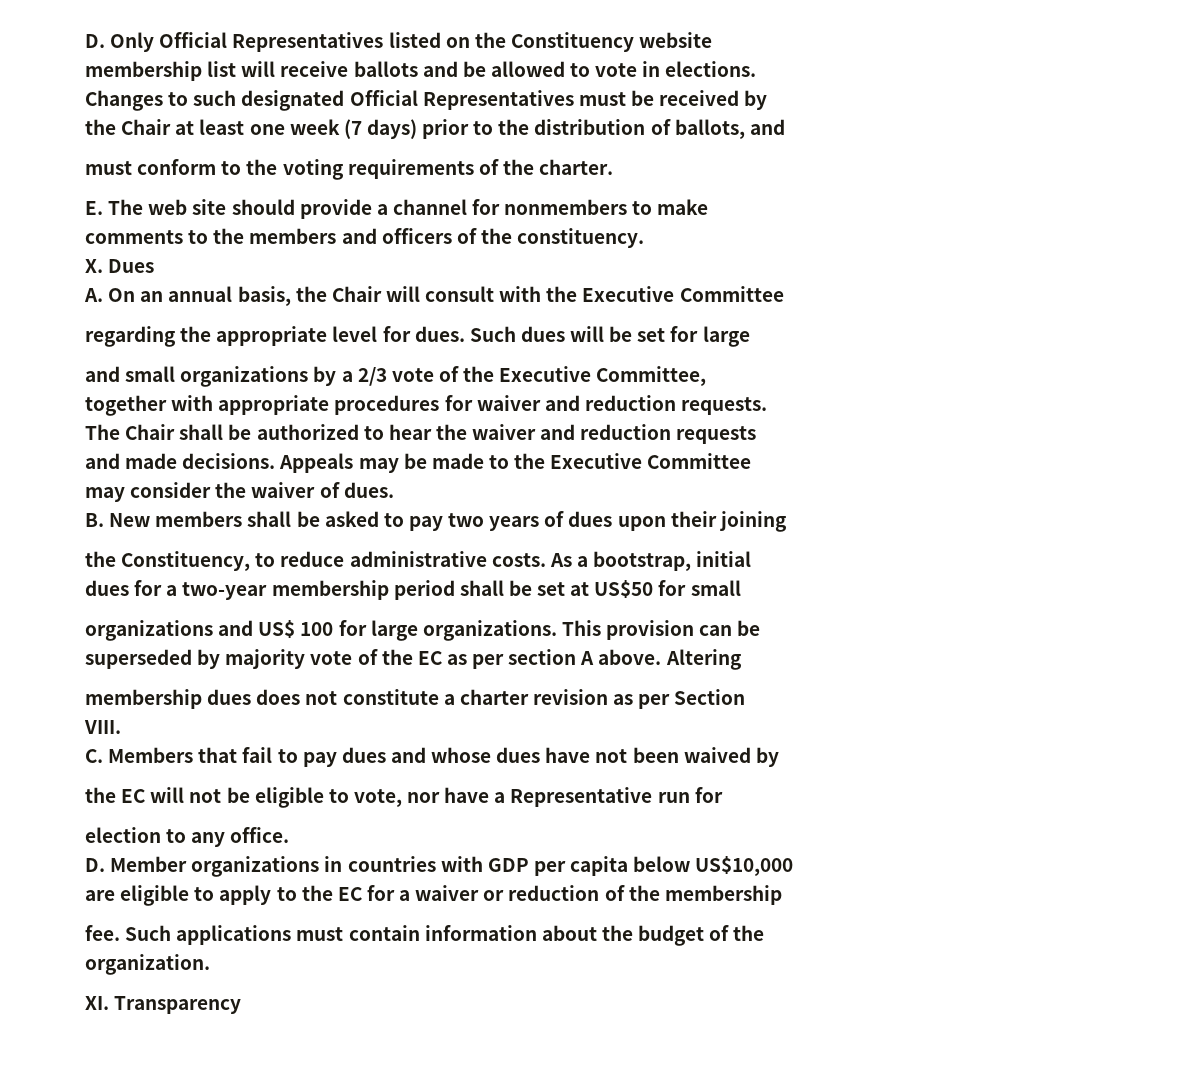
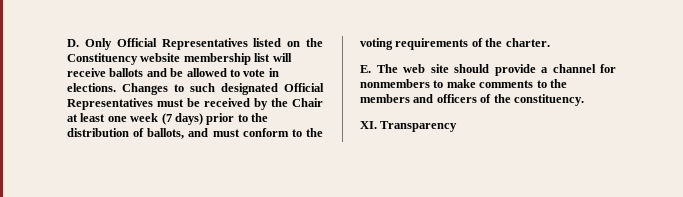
- D. Only Official Representatives listed on the Constituency website
- membership list will receive ballots and be allowed to vote in elections.
- Changes to such designated Official Representatives must be received by
- the Chair at least one week (7 days) prior to the distribution of ballots, and
- must conform to the voting requirements of the charter.
+ D. Only Official Representatives listed on the Constituency website membership list will receive ballots and be allowed to vote in elections. Changes to such designated Official Representatives must be received by the Chair at least one week (7 days) prior to the distribution of ballots, and must conform to the voting requirements of the charter.
- E. The web site should provide a channel for nonmembers to make
- comments to the members and officers of the constituency.
+ E. The web site should provide a channel for nonmembers to make comments to the members and officers of the constituency.
- X. Dues
- A. On an annual basis, the Chair will consult with the Executive Committee
- regarding the appropriate level for dues. Such dues will be set for large
- and small organizations by a 2/3 vote of the Executive Committee,
- together with appropriate procedures for waiver and reduction requests.
- The Chair shall be authorized to hear the waiver and reduction requests
- and made decisions. Appeals may be made to the Executive Committee
- may consider the waiver of dues.
- B. New members shall be asked to pay two years of dues upon their joining
- the Constituency, to reduce administrative costs. As a bootstrap, initial
- dues for a two-year membership period shall be set at US$50 for small
- organizations and US$ 100 for large organizations. This provision can be
- superseded by majority vote of the EC as per section A above. Altering
- membership dues does not constitute a charter revision as per Section
- VIII.
- C. Members that fail to pay dues and whose dues have not been waived by
- the EC will not be eligible to vote, nor have a Representative run for
- election to any office.
- D. Member organizations in countries with GDP per capita below US$10,000
- are eligible to apply to the EC for a waiver or reduction of the membership
- fee. Such applications must contain information about the budget of the
- organization.

